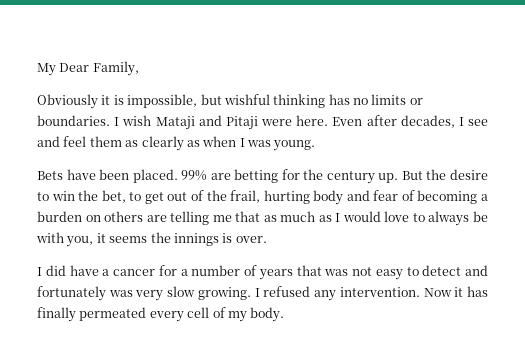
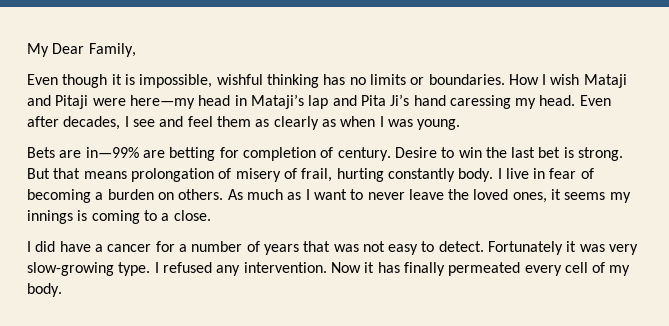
- Obviously it is impossible, but wishful thinking has no limits or boundaries.
+ Even though it is impossible, wishful thinking has no limits or boundaries.
- I wish Mataji and Pitaji were here.
+ How I wish Mataji and Pitaji were here—my head in Mataji’s lap and Pita Ji’s hand caressing my head.
- Bets have been placed. 99% are betting for the century up. But the desire to win the bet, to get out of the frail, hurting body and fear of becoming a burden on others are telling me that as much as I would love to always be with you, it seems the innings is over.
+ Bets are in—99% are betting for completion of century. Desire to win the last bet is strong. But that means prolongation of misery of frail, hurting constantly body. I live in fear of becoming a burden on others. As much as I want to never leave the loved ones, it seems my innings is coming to a close.
- I did have a cancer for a number of years that was not easy to detect and fortunately was very slow growing.
+ I did have a cancer for a number of years that was not easy to detect. Fortunately it was very slow-growing type.

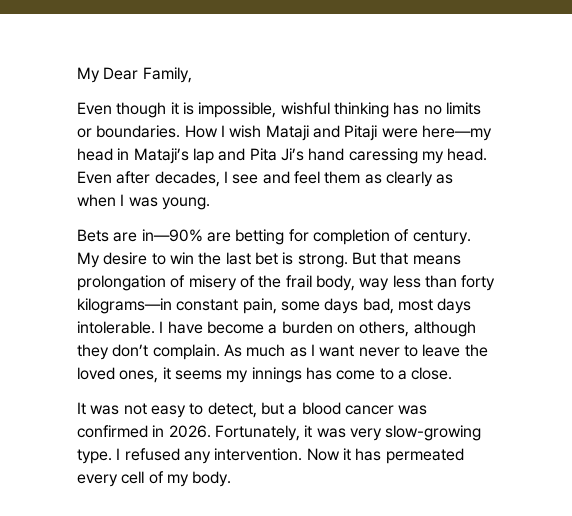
- Bets are in—99% are betting for completion of century.
+ Bets are in—90% are betting for completion of century.
- Desire to win the last bet is strong.
+ My desire to win the last bet is strong.
- But that means prolongation of misery of frail, hurting constantly body. I live in fear of becoming a burden on others.
+ But that means prolongation of misery of the frail body, way less than forty kilograms—in constant pain, some days bad, most days intolerable. I have become a burden on others, although they don’t complain.
- As much as I want to never leave the loved ones, it seems my innings is coming to a close.
+ As much as I want never to leave the loved ones, it seems my innings has come to a close.
- I did have a cancer for a number of years that was not easy to detect. Fortunately it was very slow-growing type.
+ It was not easy to detect, but a blood cancer was confirmed in 2026. Fortunately, it was very slow-growing type.
- Now it has finally permeated every cell of my body.
+ Now it has permeated every cell of my body.

